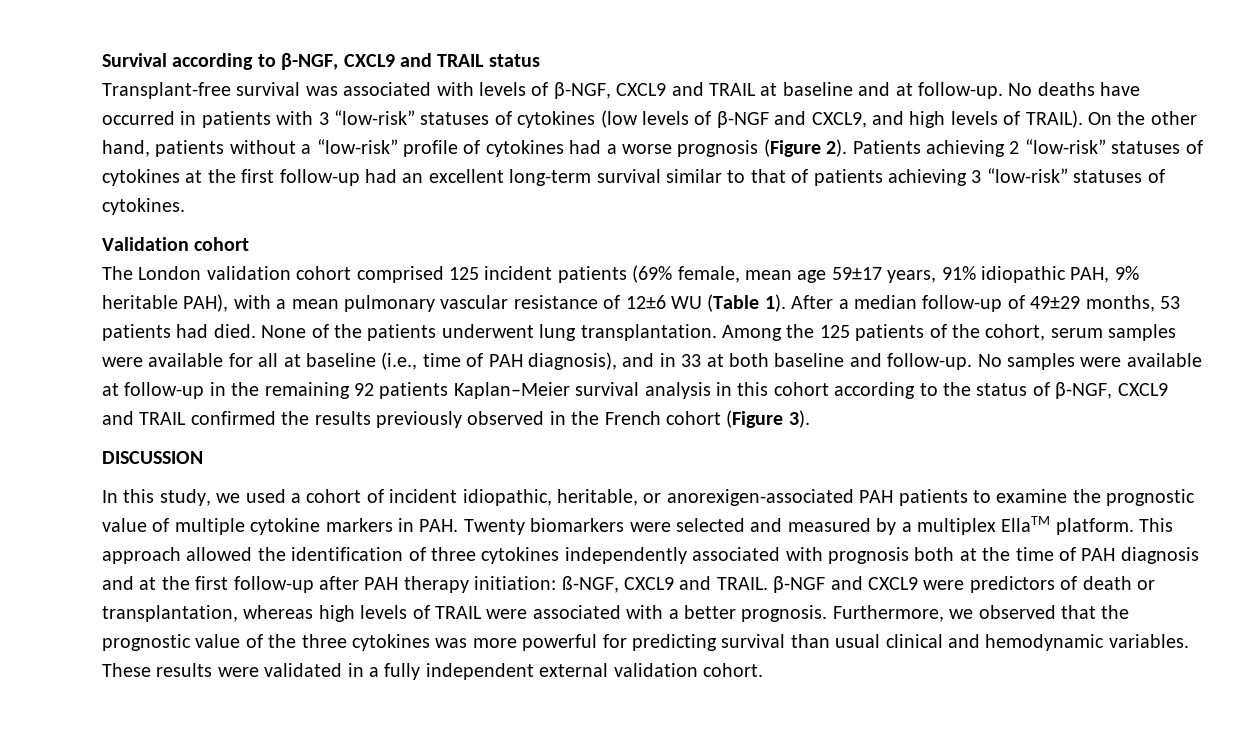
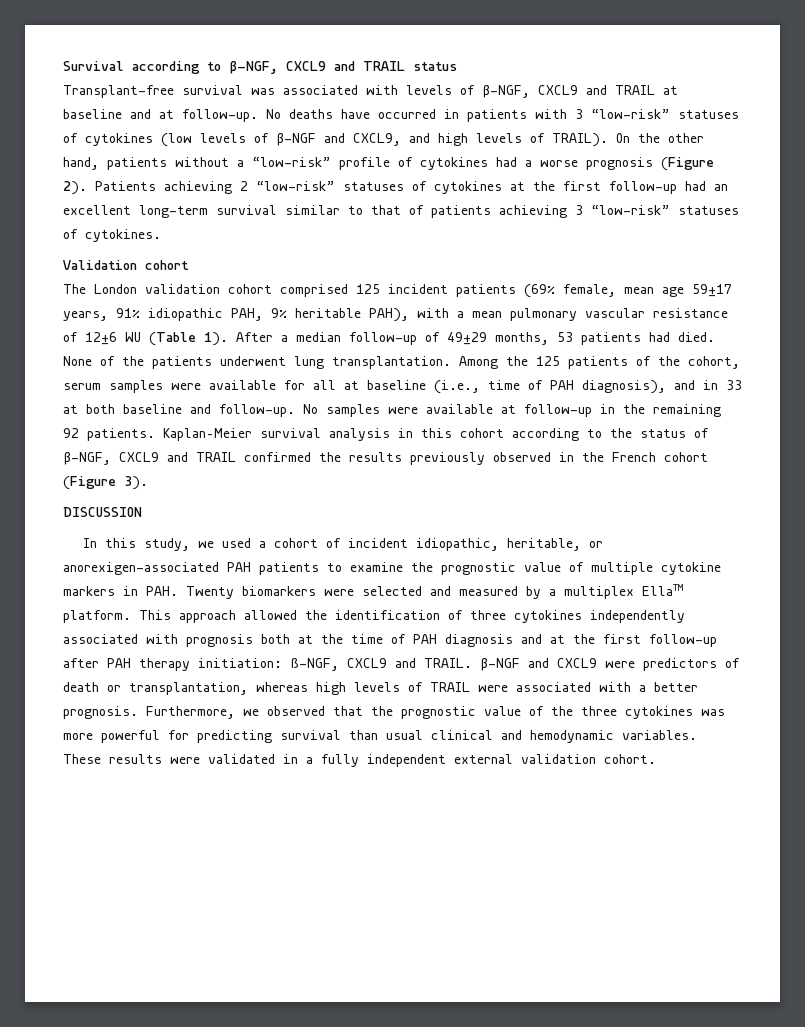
- No samples were available at follow-up in the remaining 92 patients Kaplan–Meier survival analysis in this cohort according to the status of β-NGF, CXCL9 and TRAIL confirmed the results previously observed in the French cohort (Figure 3).
+ No samples were available at follow-up in the remaining 92 patients. Kaplan–Meier survival analysis in this cohort according to the status of β-NGF, CXCL9 and TRAIL confirmed the results previously observed in the French cohort (Figure 3).

